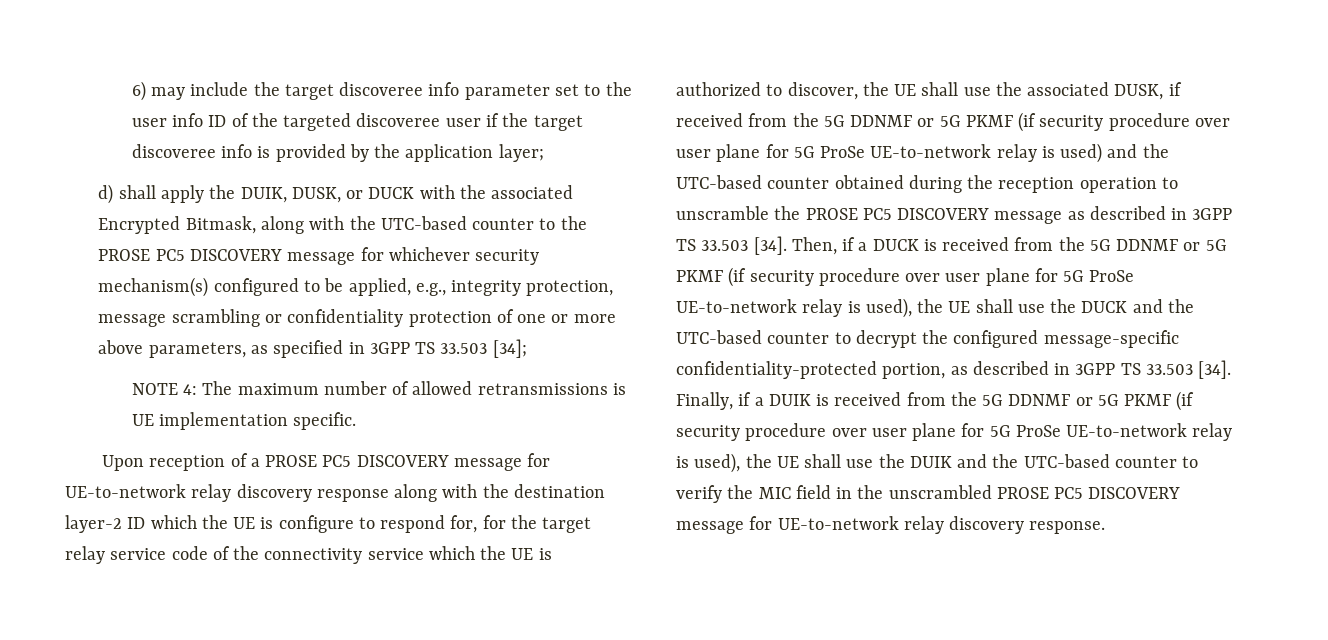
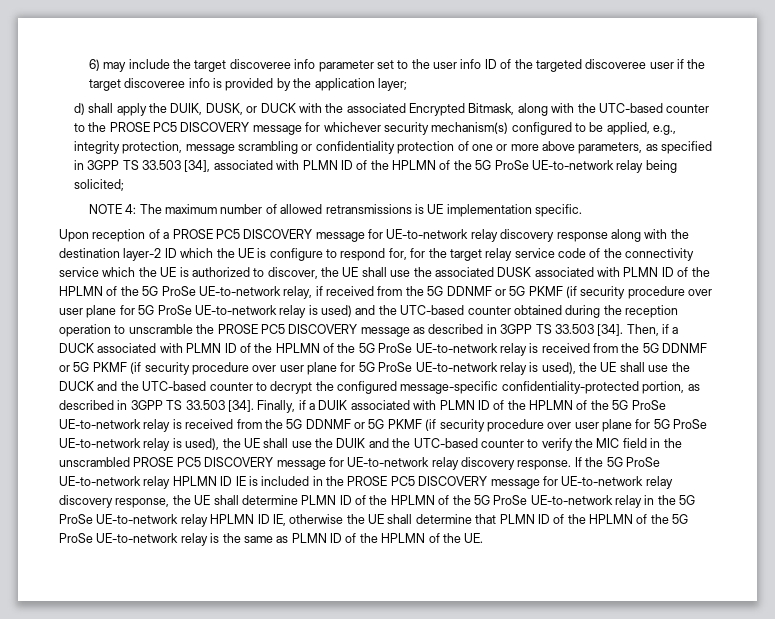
- d) shall apply the DUIK, DUSK, or DUCK with the associated Encrypted Bitmask, along with the UTC-based counter to the PROSE PC5 DISCOVERY message for whichever security mechanism(s) configured to be applied, e.g., integrity protection, message scrambling or confidentiality protection of one or more above parameters, as specified in 3GPP TS 33.503 [34];
+ d) shall apply the DUIK, DUSK, or DUCK with the associated Encrypted Bitmask, along with the UTC-based counter to the PROSE PC5 DISCOVERY message for whichever security mechanism(s) configured to be applied, e.g., integrity protection, message scrambling or confidentiality protection of one or more above parameters, as specified in 3GPP TS 33.503 [34], associated with PLMN ID of the HPLMN of the 5G ProSe UE-to-network relay being solicited;
- Upon reception of a PROSE PC5 DISCOVERY message for UE-to-network relay discovery response along with the destination layer-2 ID which the UE is configure to respond for, for the target relay service code of the connectivity service which the UE is authorized to discover, the UE shall use the associated DUSK, if received from the 5G DDNMF or 5G PKMF (if security procedure over user plane for 5G ProSe UE-to-network relay is used) and the UTC-based counter obtained during the reception operation to unscramble the PROSE PC5 DISCOVERY message as described in 3GPP TS 33.503 [34].
+ Upon reception of a PROSE PC5 DISCOVERY message for UE-to-network relay discovery response along with the destination layer-2 ID which the UE is configure to respond for, for the target relay service code of the connectivity service which the UE is authorized to discover, the UE shall use the associated DUSK associated with PLMN ID of the HPLMN of the 5G ProSe UE-to-network relay, if received from the 5G DDNMF or 5G PKMF (if security procedure over user plane for 5G ProSe UE-to-network relay is used) and the UTC-based counter obtained during the reception operation to unscramble the PROSE PC5 DISCOVERY message as described in 3GPP TS 33.503 [34].
- Then, if a DUCK is received from the 5G DDNMF or 5G PKMF (if security procedure over user plane for 5G ProSe UE-to-network relay is used), the UE shall use the DUCK and the UTC-based counter to decrypt the configured message-specific confidentiality-protected portion, as described in 3GPP TS 33.503 [34].
+ Then, if a DUCK associated with PLMN ID of the HPLMN of the 5G ProSe UE-to-network relay is received from the 5G DDNMF or 5G PKMF (if security procedure over user plane for 5G ProSe UE-to-network relay is used), the UE shall use the DUCK and the UTC-based counter to decrypt the configured message-specific confidentiality-protected portion, as described in 3GPP TS 33.503 [34].
- Finally, if a DUIK is received from the 5G DDNMF or 5G PKMF (if security procedure over user plane for 5G ProSe UE-to-network relay is used), the UE shall use the DUIK and the UTC-based counter to verify the MIC field in the unscrambled PROSE PC5 DISCOVERY message for UE-to-network relay discovery response.
+ Finally, if a DUIK associated with PLMN ID of the HPLMN of the 5G ProSe UE-to-network relay is received from the 5G DDNMF or 5G PKMF (if security procedure over user plane for 5G ProSe UE-to-network relay is used), the UE shall use the DUIK and the UTC-based counter to verify the MIC field in the unscrambled PROSE PC5 DISCOVERY message for UE-to-network relay discovery response.
+ If the 5G ProSe UE-to-network relay HPLMN ID IE is included in the PROSE PC5 DISCOVERY message for UE-to-network relay discovery response, the UE shall determine PLMN ID of the HPLMN of the 5G ProSe UE-to-network relay in the 5G ProSe UE-to-network relay HPLMN ID IE, otherwise the UE shall determine that PLMN ID of the HPLMN of the 5G ProSe UE-to-network relay is the same as PLMN ID of the HPLMN of the UE.

